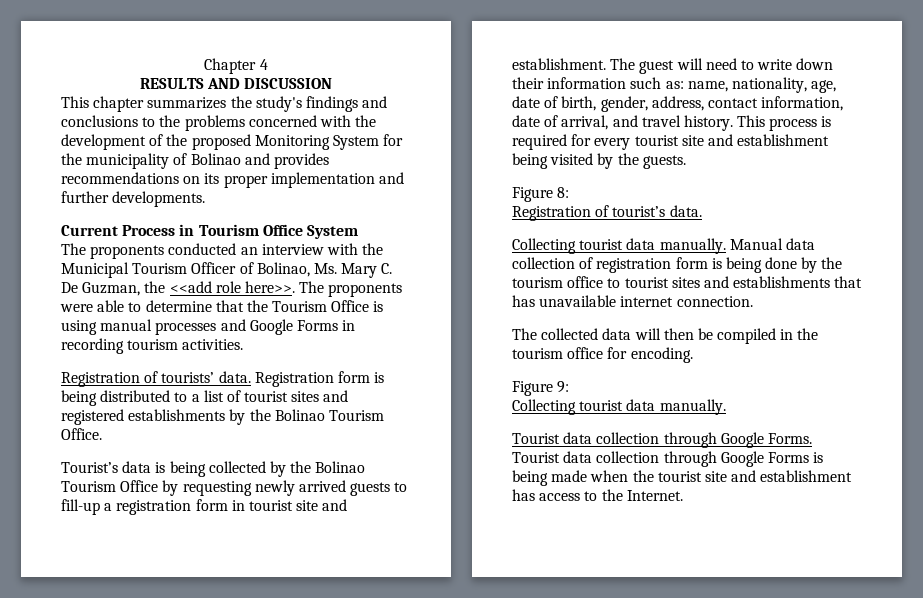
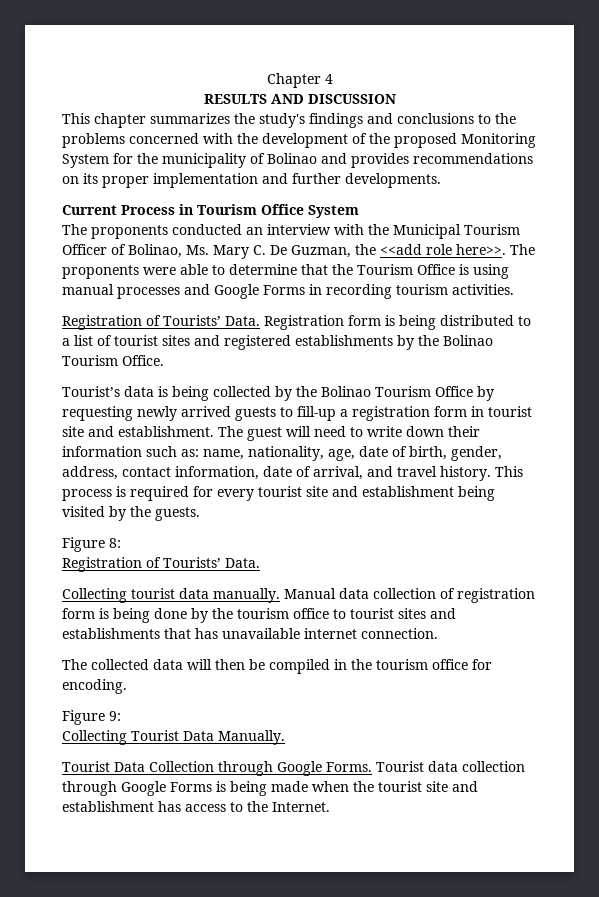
  The proponents were able to determine that the Tourism Office is using manual processes and Google Forms in recording tourism activities.
- Registration of tourists’ data.
+ Registration of Tourists’ Data.
  Figure 8:
- Registration of tourist’s data.
+ Registration of Tourists’ Data.
  Figure 9:
- Collecting tourist data manually.
- Tourist data collection through Google Forms.
+ Collecting Tourist Data Manually.
+ Tourist Data Collection through Google Forms.

